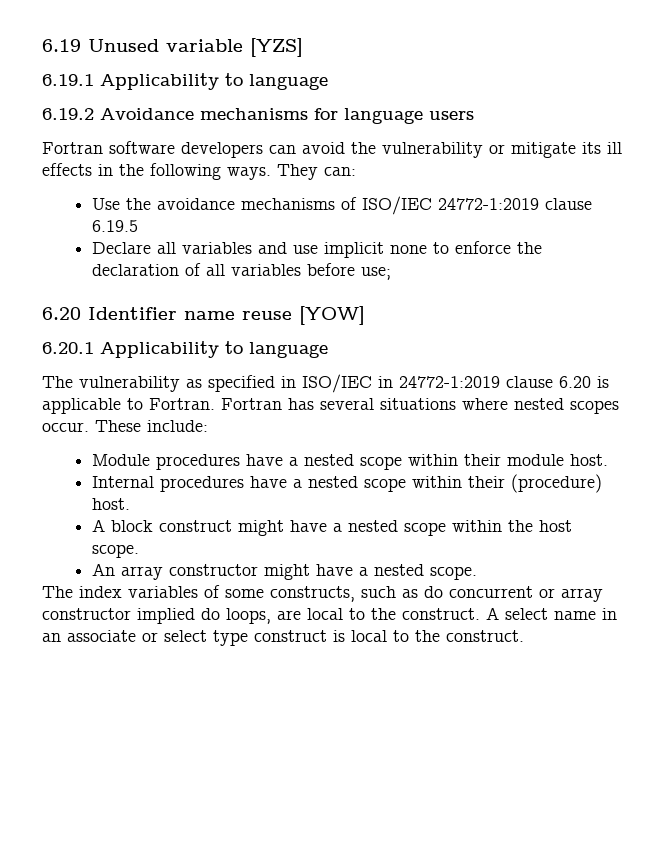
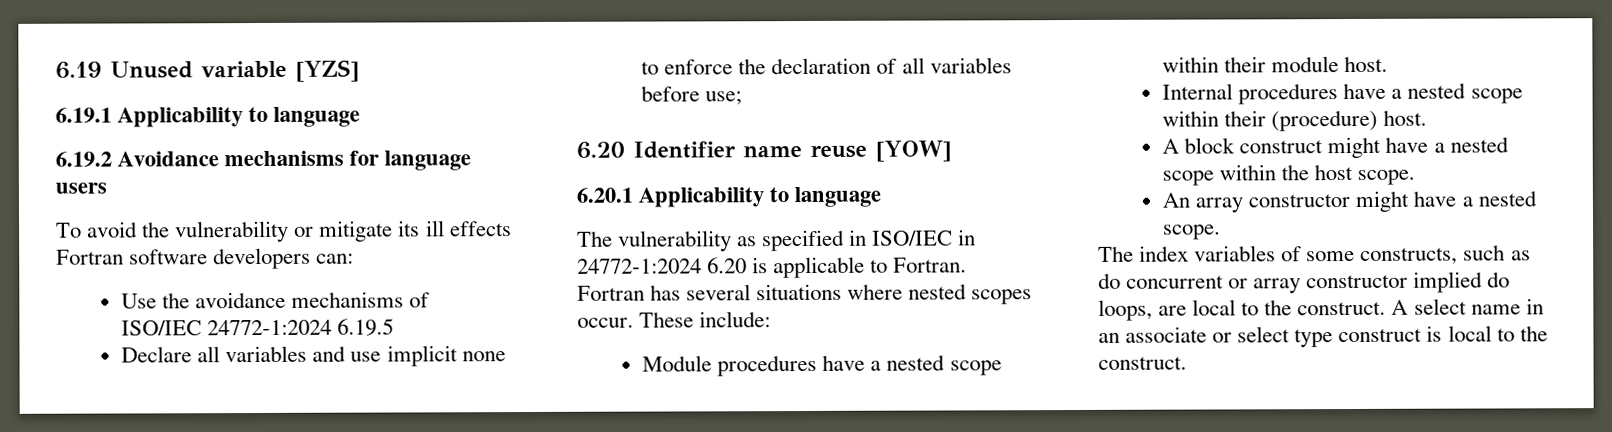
- Fortran software developers can avoid the vulnerability or mitigate its ill effects in the following ways. They can:
+ To avoid the vulnerability or mitigate its ill effects Fortran software developers can:
- Use the avoidance mechanisms of ISO/IEC 24772-1:2019 clause 6.19.5
+ Use the avoidance mechanisms of ISO/IEC 24772-1:2024 6.19.5
- The vulnerability as specified in ISO/IEC in 24772-1:2019 clause 6.20 is applicable to Fortran.
+ The vulnerability as specified in ISO/IEC in 24772-1:2024 6.20 is applicable to Fortran.

